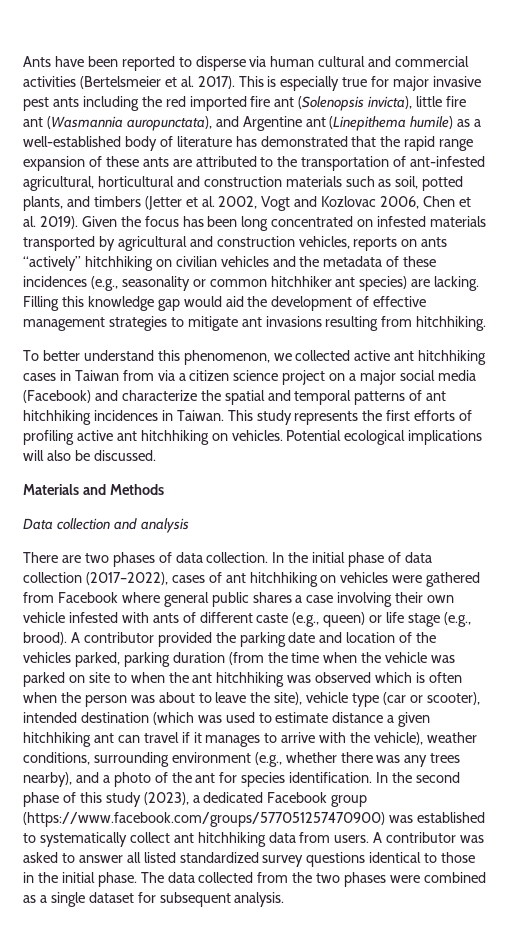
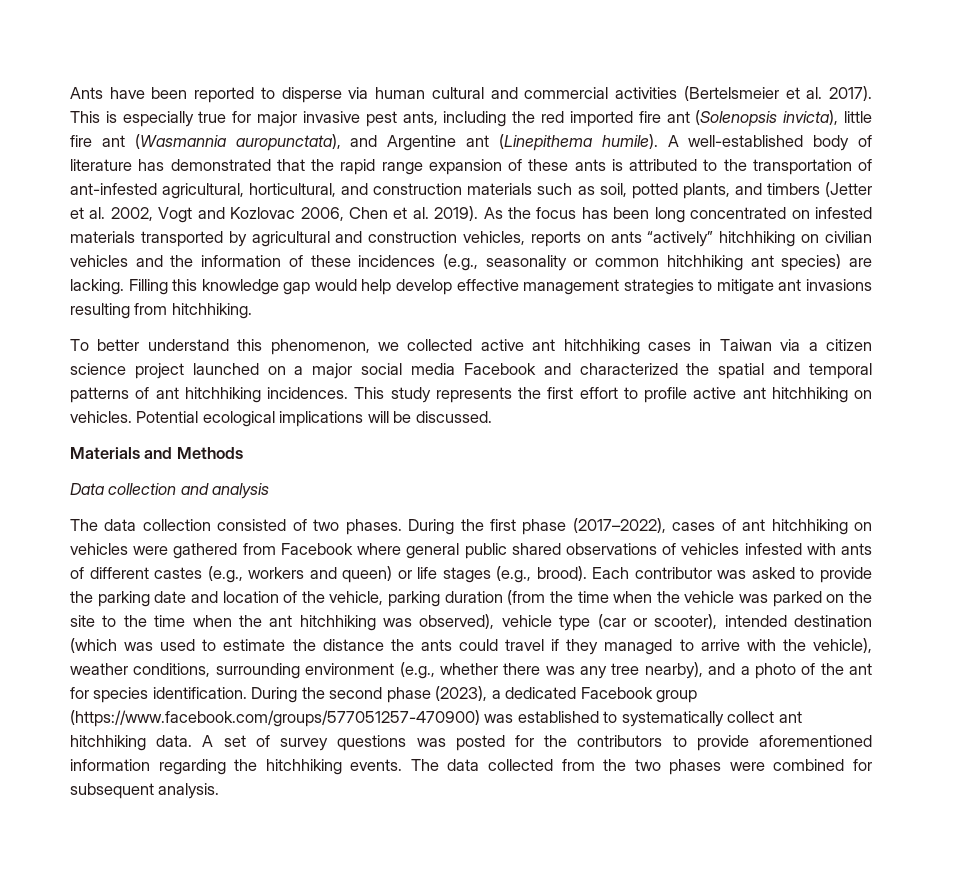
- This is especially true for major invasive pest ants including the red imported fire ant (Solenopsis invicta), little fire ant (Wasmannia auropunctata), and Argentine ant (Linepithema humile) as a well-established body of literature has demonstrated that the rapid range expansion of these ants are attributed to the transportation of ant-infested agricultural, horticultural and construction materials such as soil, potted plants, and timbers (Jetter et al. 2002, Vogt and Kozlovac 2006, Chen et al. 2019).
+ This is especially true for major invasive pest ants, including the red imported fire ant (Solenopsis invicta), little fire ant (Wasmannia auropunctata), and Argentine ant (Linepithema humile). A well-established body of literature has demonstrated that the rapid range expansion of these ants is attributed to the transportation of ant-infested agricultural, horticultural, and construction materials such as soil, potted plants, and timbers (Jetter et al. 2002, Vogt and Kozlovac 2006, Chen et al. 2019).
- Given the focus has been long concentrated on infested materials transported by agricultural and construction vehicles, reports on ants “actively” hitchhiking on civilian vehicles and the metadata of these incidences (e.g., seasonality or common hitchhiker ant species) are lacking.
+ As the focus has been long concentrated on infested materials transported by agricultural and construction vehicles, reports on ants “actively” hitchhiking on civilian vehicles and the information of these incidences (e.g., seasonality or common hitchhiking ant species) are lacking.
- Filling this knowledge gap would aid the development of effective management strategies to mitigate ant invasions resulting from hitchhiking.
+ Filling this knowledge gap would help develop effective management strategies to mitigate ant invasions resulting from hitchhiking.
- To better understand this phenomenon, we collected active ant hitchhiking cases in Taiwan from via a citizen science project on a major social media (Facebook) and characterize the spatial and temporal patterns of ant hitchhiking incidences in Taiwan.
+ To better understand this phenomenon, we collected active ant hitchhiking cases in Taiwan via a citizen science project launched on a major social media Facebook and characterized the spatial and temporal patterns of ant hitchhiking incidences.
- This study represents the first efforts of profiling active ant hitchhiking on vehicles.
+ This study represents the first effort to profile active ant hitchhiking on vehicles.
- Potential ecological implications will also be discussed.
+ Potential ecological implications will be discussed.
- There are two phases of data collection. In the initial phase of data collection (2017–2022), cases of ant hitchhiking on vehicles were gathered from Facebook where general public shares a case involving their own vehicle infested with ants of different caste (e.g., queen) or life stage (e.g., brood).
+ The data collection consisted of two phases. During the first phase (2017–2022), cases of ant hitchhiking on vehicles were gathered from Facebook where general public shared observations of vehicles infested with ants of different castes (e.g., workers and queen) or life stages (e.g., brood).
- A contributor provided the parking date and location of the vehicles parked, parking duration (from the time when the vehicle was parked on site to when the ant hitchhiking was observed which is often when the person was about to leave the site), vehicle type (car or scooter), intended destination (which was used to estimate distance a given hitchhiking ant can travel if it manages to arrive with the vehicle), weather conditions, surrounding environment (e.g., whether there was any trees nearby), and a photo of the ant for species identification.
+ Each contributor was asked to provide the parking date and location of the vehicle, parking duration (from the time when the vehicle was parked on the site to the time when the ant hitchhiking was observed), vehicle type (car or scooter), intended destination (which was used to estimate the distance the ants could travel if they managed to arrive with the vehicle), weather conditions, surrounding environment (e.g., whether there was any tree nearby), and a photo of the ant for species identification.
- In the second phase of this study (2023), a dedicated Facebook group (https://www.facebook.com/groups/577051257470900) was established to systematically collect ant hitchhiking data from users. A contributor was asked to answer all listed standardized survey questions identical to those in the initial phase.
+ During the second phase (2023), a dedicated Facebook group (https://www.facebook.com/groups/577051257-470900) was established to systematically collect ant hitchhiking data. A set of survey questions was posted for the contributors to provide aforementioned information regarding the hitchhiking events.
- The data collected from the two phases were combined as a single dataset for subsequent analysis.
+ The data collected from the two phases were combined for subsequent analysis.

